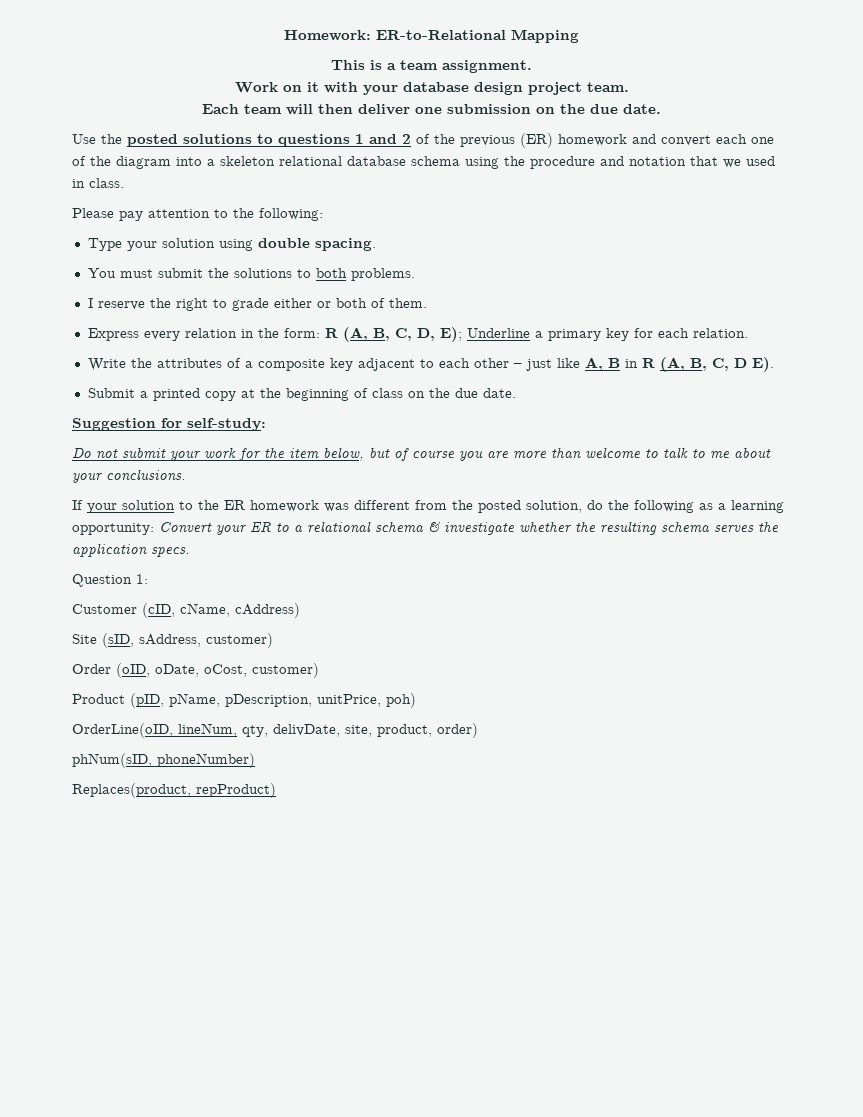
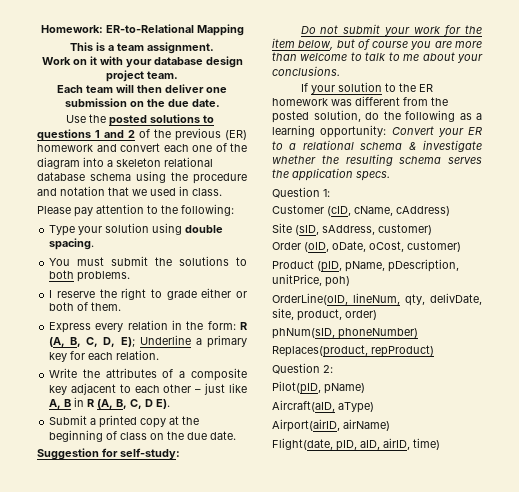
+ Question 2:
+ Pilot(pID, pName)
+ Aircraft(aID, aType)
+ Airport(airID, airName)
+ Flight(date, pID, aID, airID, time)

